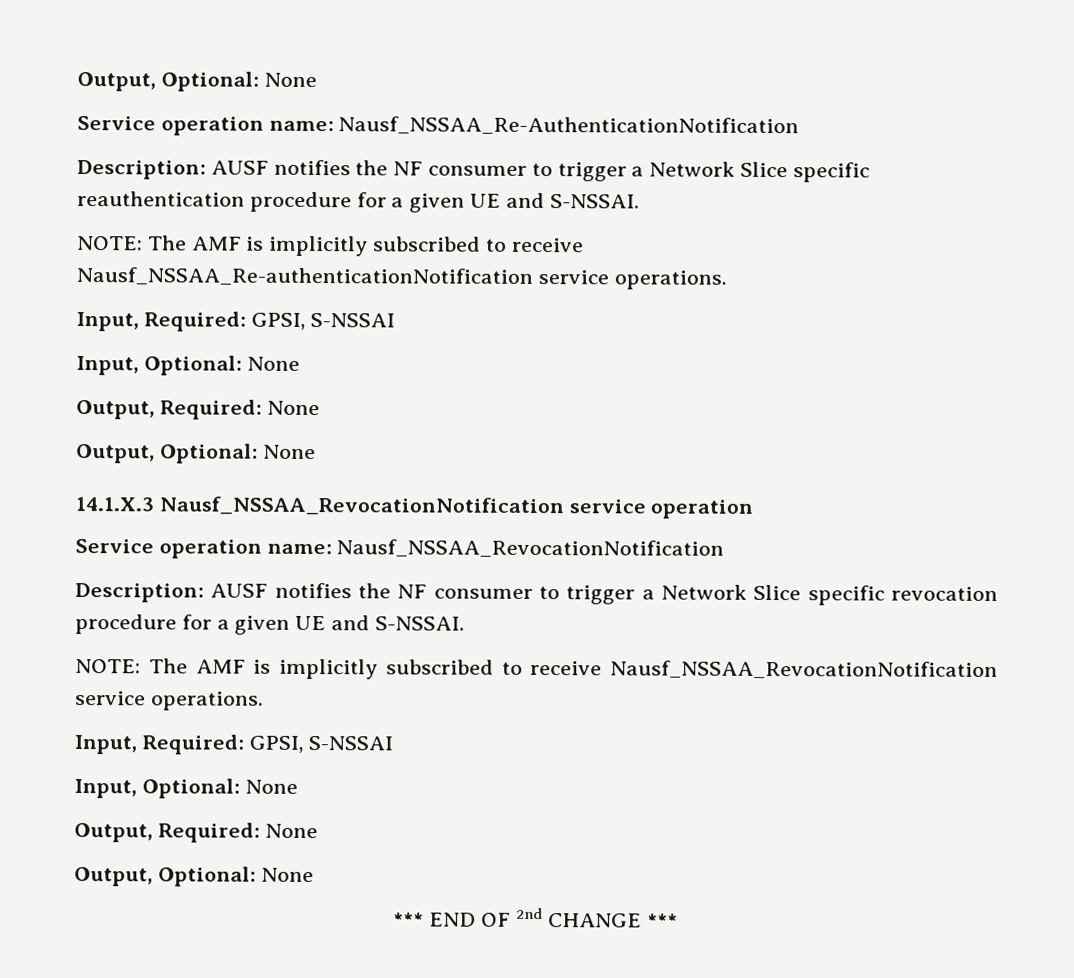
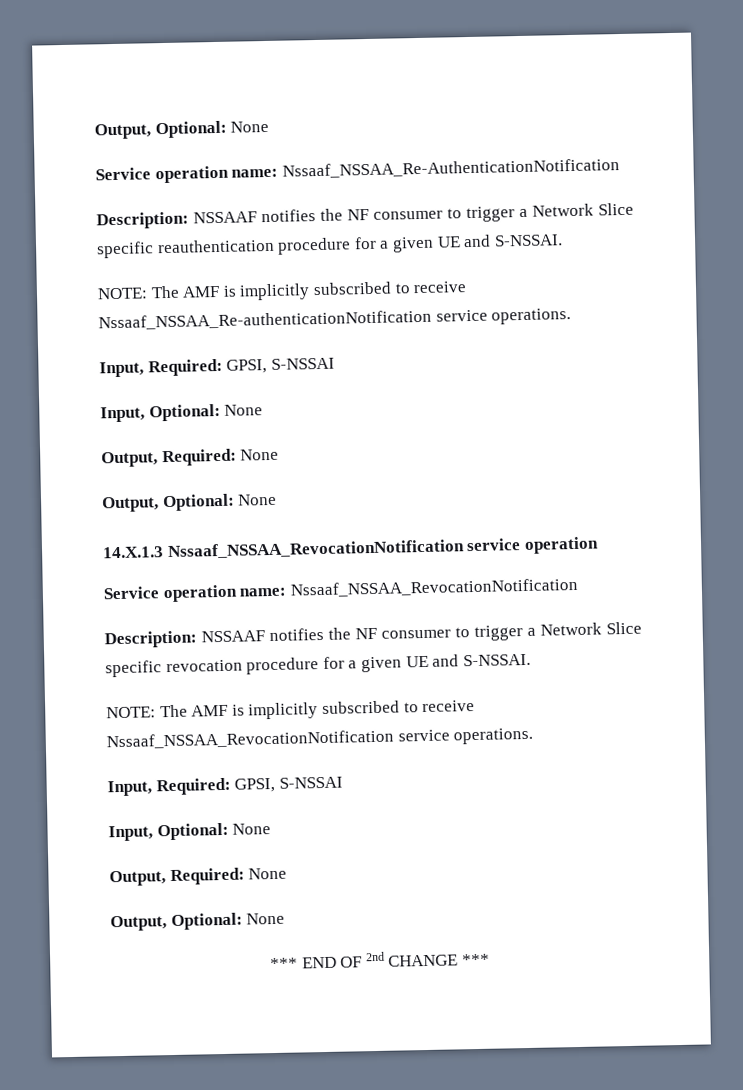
- Service operation name: Nausf_NSSAA_Re-AuthenticationNotification
- Description: AUSF notifies the NF consumer to trigger a Network Slice specific reauthentication procedure for a given UE and S-NSSAI.
+ Service operation name: Nssaaf_NSSAA_Re-AuthenticationNotification
+ Description: NSSAAF notifies the NF consumer to trigger a Network Slice specific reauthentication procedure for a given UE and S-NSSAI.
- NOTE: The AMF is implicitly subscribed to receive Nausf_NSSAA_Re-authenticationNotification service operations.
+ NOTE: The AMF is implicitly subscribed to receive Nssaaf_NSSAA_Re-authenticationNotification service operations.
- 14.1.X.3 Nausf_NSSAA_RevocationNotification service operation
+ 14.X.1.3 Nssaaf_NSSAA_RevocationNotification service operation
- Service operation name: Nausf_NSSAA_RevocationNotification
- Description: AUSF notifies the NF consumer to trigger a Network Slice specific revocation procedure for a given UE and S-NSSAI.
+ Service operation name: Nssaaf_NSSAA_RevocationNotification
+ Description: NSSAAF notifies the NF consumer to trigger a Network Slice specific revocation procedure for a given UE and S-NSSAI.
- NOTE: The AMF is implicitly subscribed to receive Nausf_NSSAA_RevocationNotification service operations.
+ NOTE: The AMF is implicitly subscribed to receive Nssaaf_NSSAA_RevocationNotification service operations.

